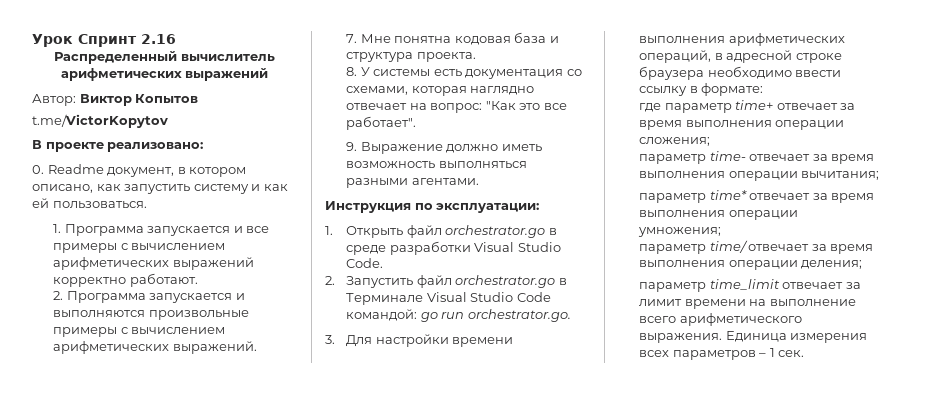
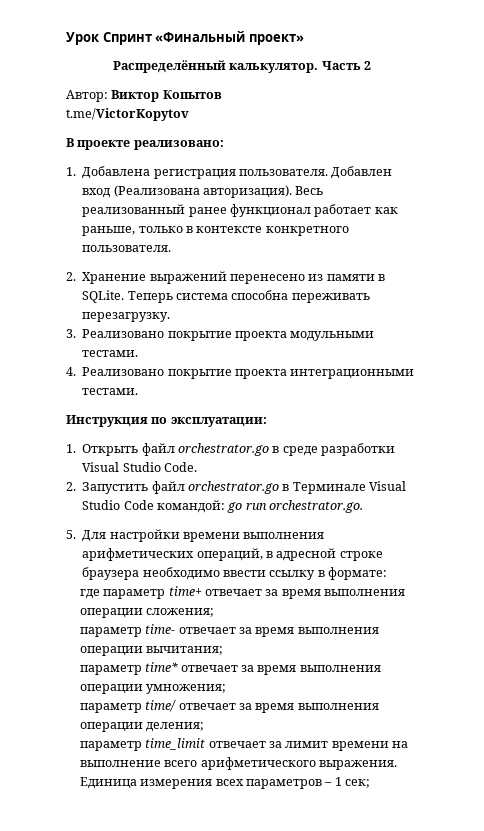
- Урок Спринт 2.16
- Распределенный вычислитель арифметических выражений
+ Урок Спринт «Финальный проект»
+ Распределённый калькулятор. Часть 2
- 0. Readme документ, в котором описано, как запустить систему и как ей пользоваться.
- 1. Программа запускается и все примеры с вычислением арифметических выражений корректно работают.
- 2. Программа запускается и выполняются произвольные примеры с вычислением арифметических выражений.
- 7. Мне понятна кодовая база и структура проекта.
- 8. У системы есть документация со схемами, которая наглядно отвечает на вопрос: "Как это все работает".
- 9. Выражение должно иметь возможность выполняться разными агентами.
+ 1. Добавлена регистрация пользователя. Добавлен вход (Реализована авторизация). Весь реализованный ранее функционал работает как раньше, только в контексте конкретного пользователя.
+ 2. Хранение выражений перенесено из памяти в SQLite. Теперь система способна переживать перезагрузку.
+ 3. Реализовано покрытие проекта модульными тестами.
+ 4. Реализовано покрытие проекта интеграционными тестами.
- 3. Для настройки времени выполнения арифметических операций, в адресной строке браузера необходимо ввести ссылку в формате:
+ 5. Для настройки времени выполнения арифметических операций, в адресной строке браузера необходимо ввести ссылку в формате:
- Единица измерения всех параметров – 1 сек.
+ Единица измерения всех параметров – 1 сек;

